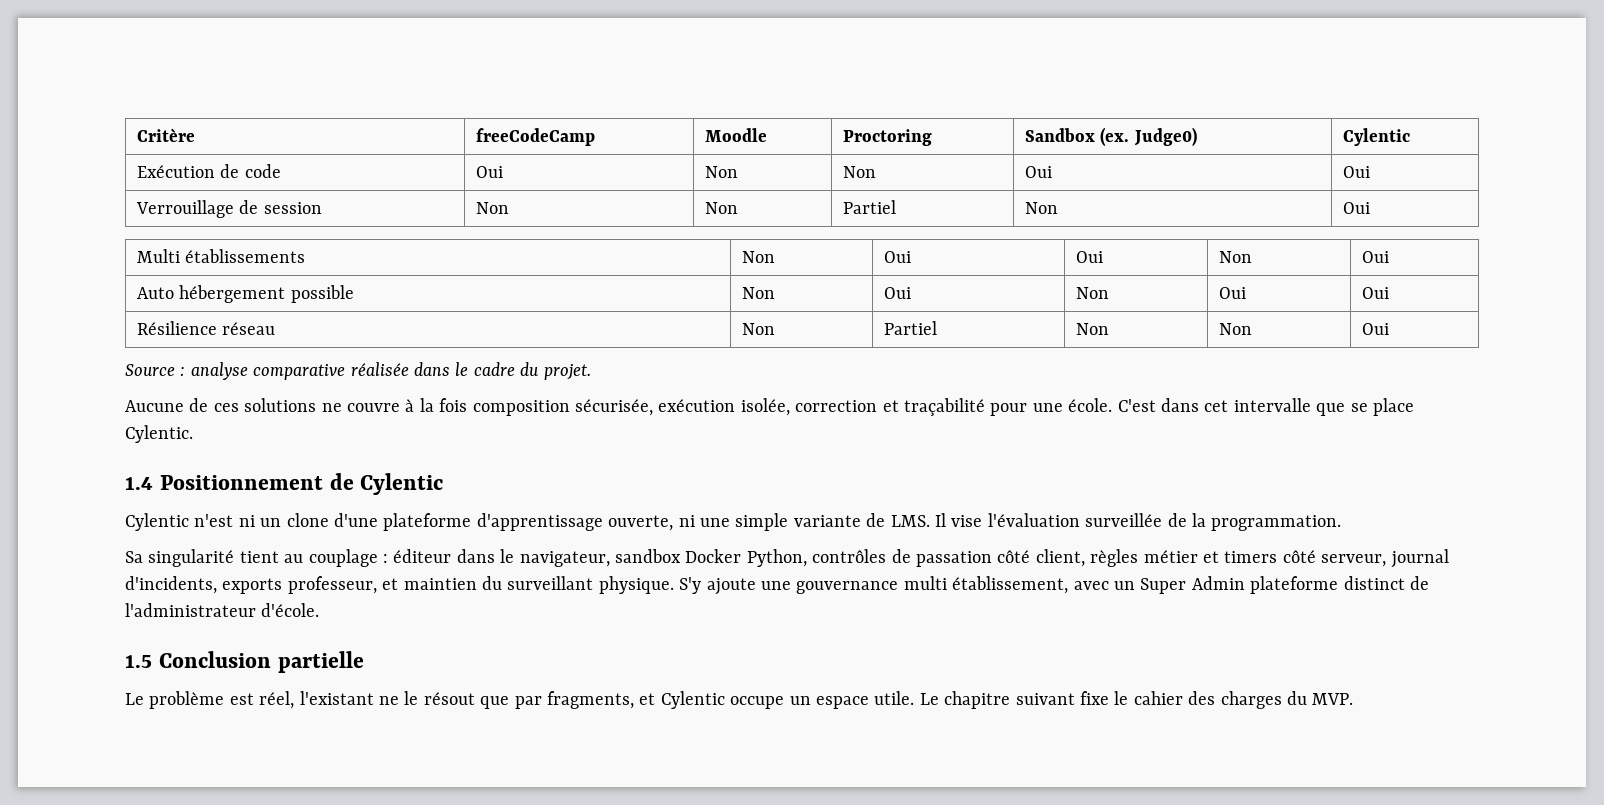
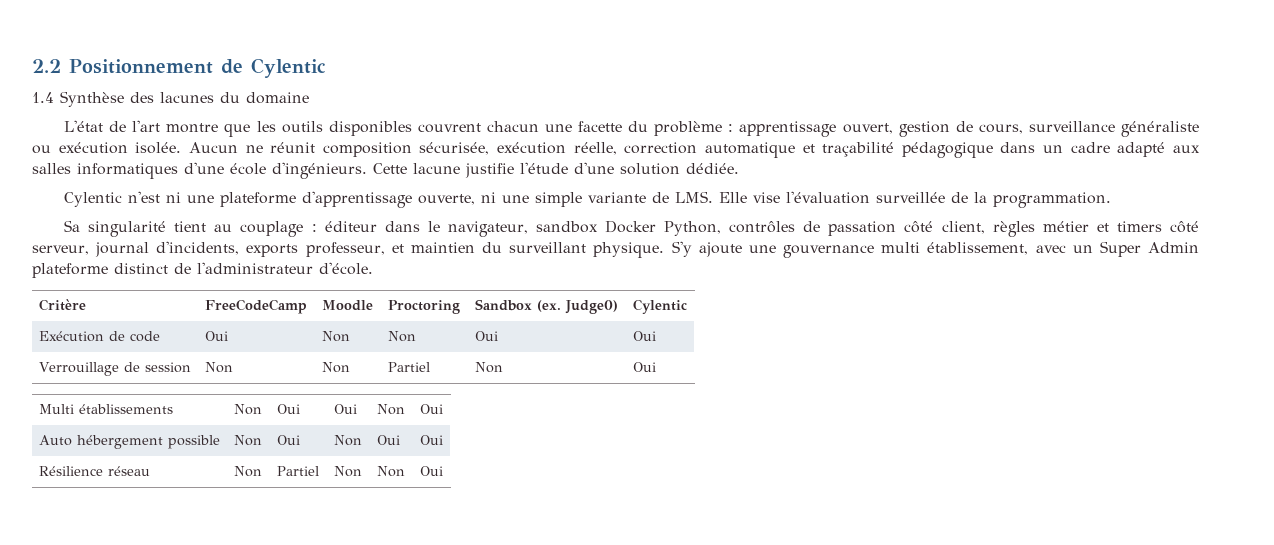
+ 2.2 Positionnement de Cylentic
+ 1.4 Synthèse des lacunes du domaine
+ L'état de l'art montre que les outils disponibles couvrent chacun une facette du problème : apprentissage ouvert, gestion de cours, surveillance généraliste ou exécution isolée. Aucun ne réunit composition sécurisée, exécution réelle, correction automatique et traçabilité pédagogique dans un cadre adapté aux salles informatiques d'une école d'ingénieurs. Cette lacune justifie l'étude d'une solution dédiée.
+ Cylentic n'est ni une plateforme d'apprentissage ouverte, ni une simple variante de LMS. Elle vise l'évaluation surveillée de la programmation.
+ Sa singularité tient au couplage : éditeur dans le navigateur, sandbox Docker Python, contrôles de passation côté client, règles métier et timers côté serveur, journal d'incidents, exports professeur, et maintien du surveillant physique. S'y ajoute une gouvernance multi établissement, avec un Super Admin plateforme distinct de l'administrateur d'école.
- Critère | freeCodeCamp | Moodle | Proctoring | Sandbox (ex. Judge0) | Cylentic
+ Critère | FreeCodeCamp | Moodle | Proctoring | Sandbox (ex. Judge0) | Cylentic
- Source : analyse comparative réalisée dans le cadre du projet.
- Aucune de ces solutions ne couvre à la fois composition sécurisée, exécution isolée, correction et traçabilité pour une école. C'est dans cet intervalle que se place Cylentic.
- 1.4 Positionnement de Cylentic
- Cylentic n'est ni un clone d'une plateforme d'apprentissage ouverte, ni une simple variante de LMS. Il vise l'évaluation surveillée de la programmation.
- Sa singularité tient au couplage : éditeur dans le navigateur, sandbox Docker Python, contrôles de passation côté client, règles métier et timers côté serveur, journal d'incidents, exports professeur, et maintien du surveillant physique. S'y ajoute une gouvernance multi établissement, avec un Super Admin plateforme distinct de l'administrateur d'école.
- 1.5 Conclusion partielle
- Le problème est réel, l'existant ne le résout que par fragments, et Cylentic occupe un espace utile. Le chapitre suivant fixe le cahier des charges du MVP.

